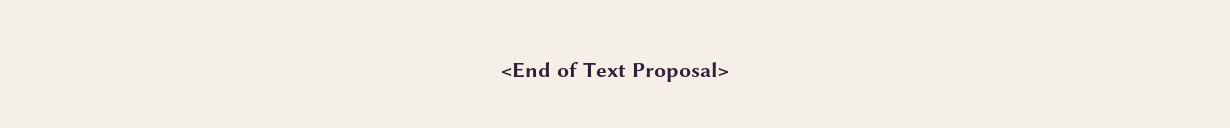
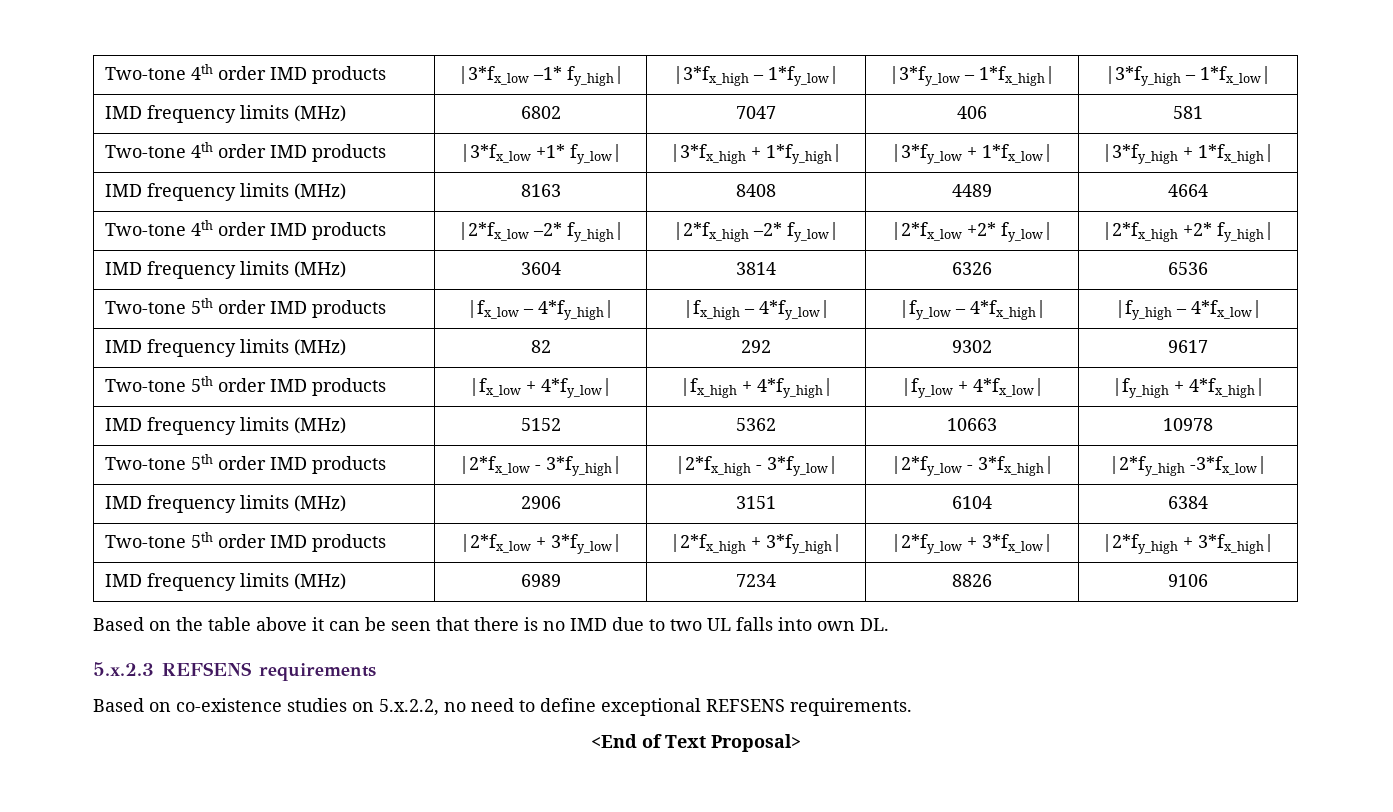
+ Two-tone 4th order IMD products | |3*fx_low –1* fy_high| | |3*fx_high – 1*fy_low| | |3*fy_low – 1*fx_high| | |3*fy_high – 1*fx_low|
+ IMD frequency limits (MHz) | 6802 | 7047 | 406 | 581
+ Two-tone 4th order IMD products | |3*fx_low +1* fy_low| | |3*fx_high + 1*fy_high| | |3*fy_low + 1*fx_low| | |3*fy_high + 1*fx_high|
+ IMD frequency limits (MHz) | 8163 | 8408 | 4489 | 4664
+ Two-tone 4th order IMD products | |2*fx_low –2* fy_high| | |2*fx_high –2* fy_low| | |2*fx_low +2* fy_low| | |2*fx_high +2* fy_high|
+ IMD frequency limits (MHz) | 3604 | 3814 | 6326 | 6536
+ Two-tone 5th order IMD products | |fx_low – 4*fy_high| | |fx_high – 4*fy_low| | |fy_low – 4*fx_high| | |fy_high – 4*fx_low|
+ IMD frequency limits (MHz) | 82 | 292 | 9302 | 9617
+ Two-tone 5th order IMD products | |fx_low + 4*fy_low| | |fx_high + 4*fy_high| | |fy_low + 4*fx_low| | |fy_high + 4*fx_high|
+ IMD frequency limits (MHz) | 5152 | 5362 | 10663 | 10978
+ Two-tone 5th order IMD products | |2*fx_low - 3*fy_high| | |2*fx_high - 3*fy_low| | |2*fy_low - 3*fx_high| | |2*fy_high -3*fx_low|
+ IMD frequency limits (MHz) | 2906 | 3151 | 6104 | 6384
+ Two-tone 5th order IMD products | |2*fx_low + 3*fy_low| | |2*fx_high + 3*fy_high| | |2*fy_low + 3*fx_low| | |2*fy_high + 3*fx_high|
+ IMD frequency limits (MHz) | 6989 | 7234 | 8826 | 9106
+ Based on the table above it can be seen that there is no IMD due to two UL falls into own DL.
+ 5.x.2.3 REFSENS requirements
+ Based on co-existence studies on 5.x.2.2, no need to define exceptional REFSENS requirements.

